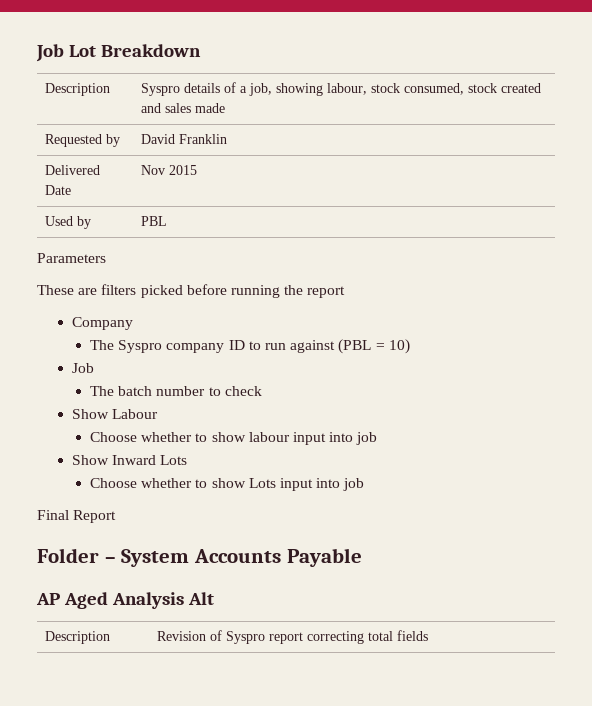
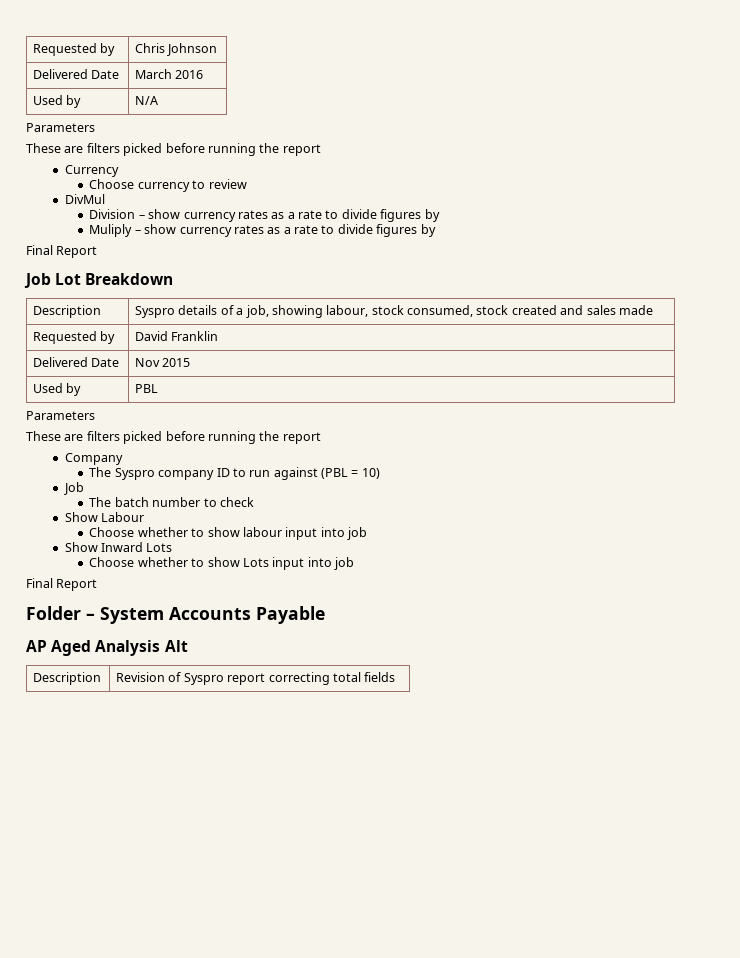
+ Requested by | Chris Johnson
+ Delivered Date | March 2016
+ Used by | N/A
+ Parameters
+ These are filters picked before running the report
+ Currency
+ Choose currency to review
+ DivMul
+ Division – show currency rates as a rate to divide figures by
+ Muliply – show currency rates as a rate to divide figures by
+ Final Report

